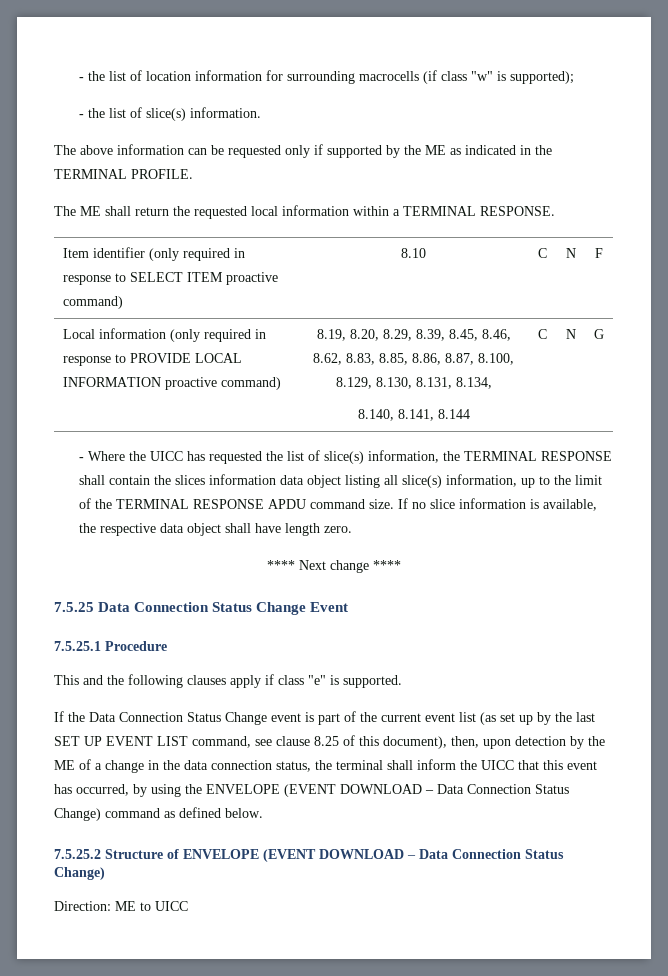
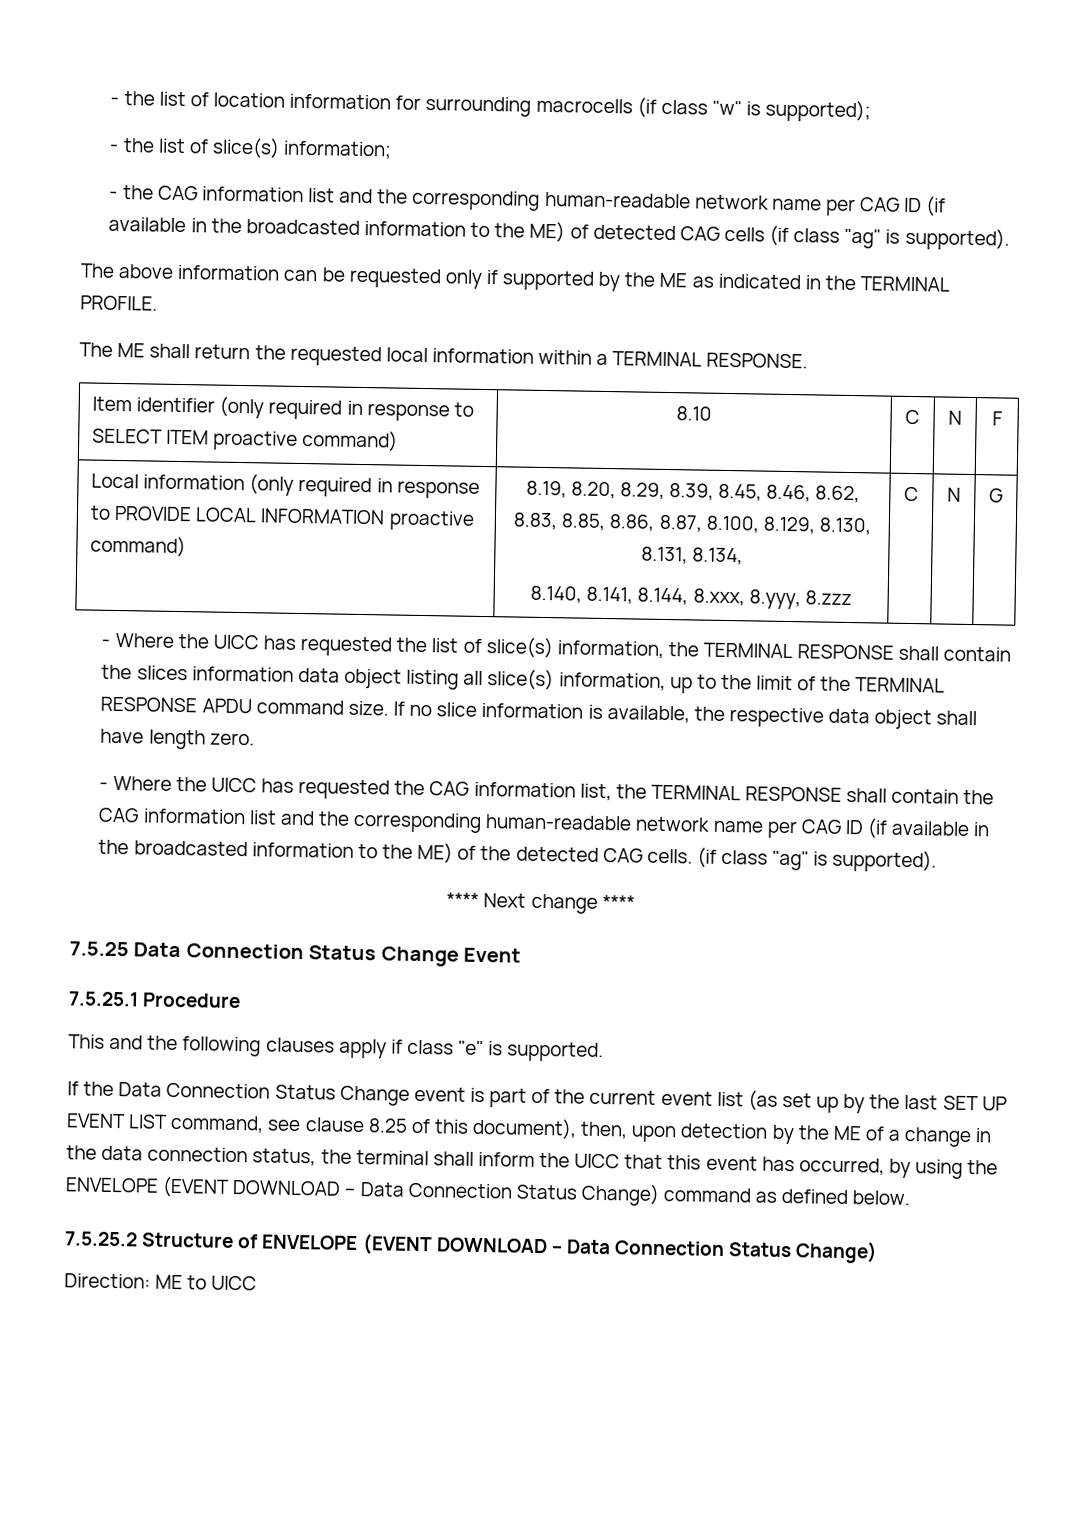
- - the list of slice(s) information.
+ - the list of slice(s) information;
+ - the CAG information list and the corresponding human-readable network name per CAG ID (if available in the broadcasted information to the ME) of detected CAG cells (if class "ag" is supported).
  Local information (only required in response to PROVIDE LOCAL INFORMATION proactive command) | 8.19, 8.20, 8.29, 8.39, 8.45, 8.46, 8.62, 8.83, 8.85, 8.86, 8.87, 8.100, 8.129, 8.130, 8.131, 8.134,
- 8.140, 8.141, 8.144 | C | N | G
+ 8.140, 8.141, 8.144, 8.xxx, 8.yyy, 8.zzz | C | N | G
+ - Where the UICC has requested the CAG information list, the TERMINAL RESPONSE shall contain the CAG information list and the corresponding human-readable network name per CAG ID (if available in the broadcasted information to the ME) of the detected CAG cells. (if class "ag" is supported).

